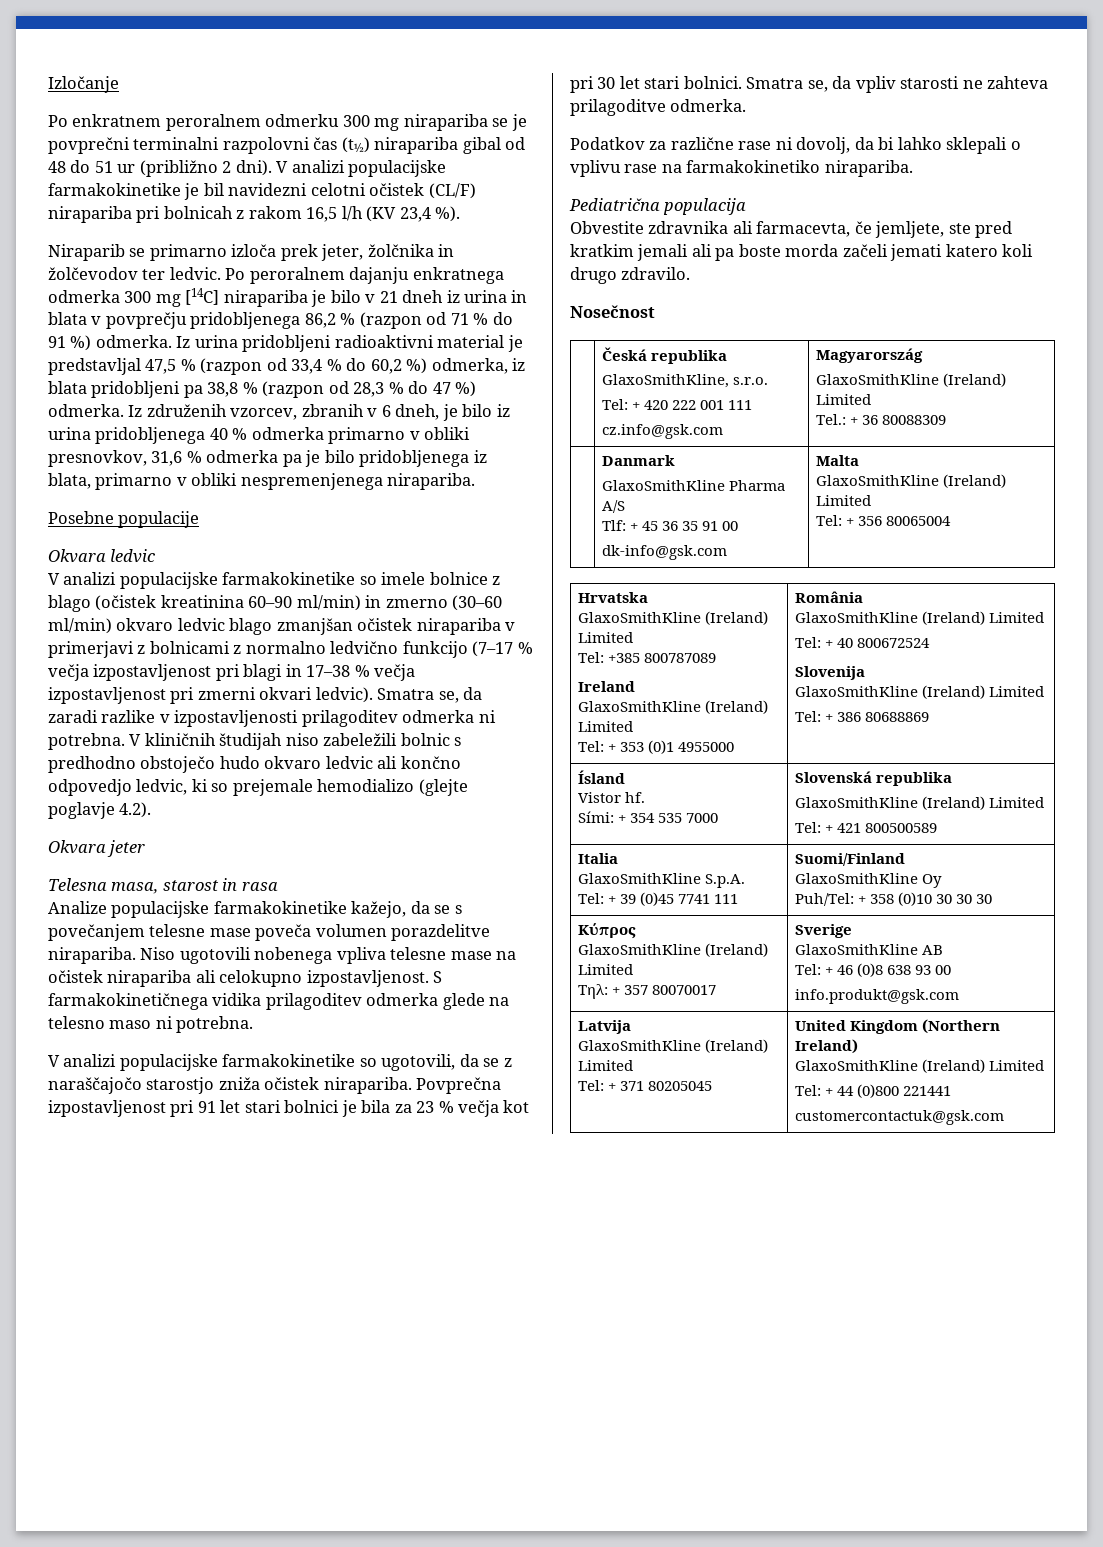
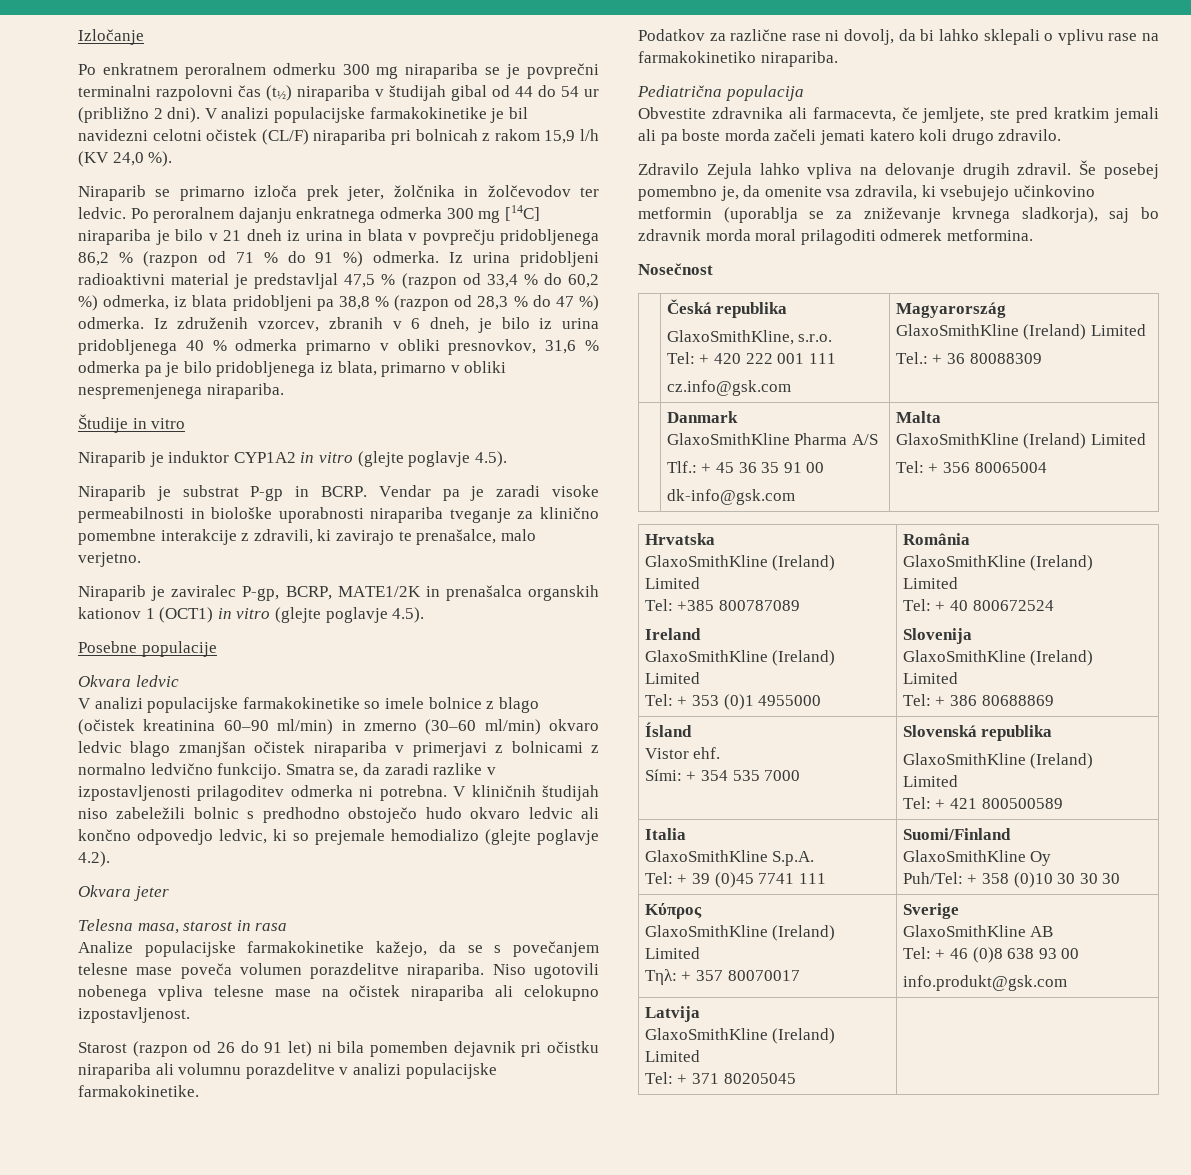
- Po enkratnem peroralnem odmerku 300 mg nirapariba se je povprečni terminalni razpolovni čas (t½) nirapariba gibal od 48 do 51 ur (približno 2 dni).
+ Po enkratnem peroralnem odmerku 300 mg nirapariba se je povprečni terminalni razpolovni čas (t½) nirapariba v študijah gibal od 44 do 54 ur (približno 2 dni).
- V analizi populacijske farmakokinetike je bil navidezni celotni očistek (CL/F) nirapariba pri bolnicah z rakom 16,5 l/h (KV 23,4 %).
+ V analizi populacijske farmakokinetike je bil navidezni celotni očistek (CL/F) nirapariba pri bolnicah z rakom 15,9 l/h (KV 24,0 %).
+ Študije in vitro
+ Niraparib je induktor CYP1A2 in vitro (glejte poglavje 4.5).
+ Niraparib je substrat P-gp in BCRP. Vendar pa je zaradi visoke permeabilnosti in biološke uporabnosti nirapariba tveganje za klinično pomembne interakcije z zdravili, ki zavirajo te prenašalce, malo verjetno.
+ Niraparib je zaviralec P-gp, BCRP, MATE1/2K in prenašalca organskih kationov 1 (OCT1) in vitro (glejte poglavje 4.5).
- V analizi populacijske farmakokinetike so imele bolnice z blago (očistek kreatinina 60–90 ml/min) in zmerno (30–60 ml/min) okvaro ledvic blago zmanjšan očistek nirapariba v primerjavi z bolnicami z normalno ledvično funkcijo (7–17 % večja izpostavljenost pri blagi in 17–38 % večja izpostavljenost pri zmerni okvari ledvic).
+ V analizi populacijske farmakokinetike so imele bolnice z blago (očistek kreatinina 60–90 ml/min) in zmerno (30–60 ml/min) okvaro ledvic blago zmanjšan očistek nirapariba v primerjavi z bolnicami z normalno ledvično funkcijo.
- Niso ugotovili nobenega vpliva telesne mase na očistek nirapariba ali celokupno izpostavljenost. S farmakokinetičnega vidika prilagoditev odmerka glede na telesno maso ni potrebna.
- V analizi populacijske farmakokinetike so ugotovili, da se z naraščajočo starostjo zniža očistek nirapariba. Povprečna izpostavljenost pri 91 let stari bolnici je bila za 23 % večja kot pri 30 let stari bolnici. Smatra se, da vpliv starosti ne zahteva prilagoditve odmerka.
+ Niso ugotovili nobenega vpliva telesne mase na očistek nirapariba ali celokupno izpostavljenost.
+ Starost (razpon od 26 do 91 let) ni bila pomemben dejavnik pri očistku nirapariba ali volumnu porazdelitve v analizi populacijske farmakokinetike.
+ Zdravilo Zejula lahko vpliva na delovanje drugih zdravil. Še posebej pomembno je, da omenite vsa zdravila, ki vsebujejo učinkovino metformin (uporablja se za zniževanje krvnega sladkorja), saj bo zdravnik morda moral prilagoditi odmerek metformina.
  | Danmark
  GlaxoSmithKline Pharma A/S
- Tlf: + 45 36 35 91 00
+ Tlf.: + 45 36 35 91 00
  Ísland
- Vistor hf.
+ Vistor ehf.
  Latvija
  GlaxoSmithKline (Ireland) Limited
- Tel: + 371 80205045 | United Kingdom (Northern Ireland)
- GlaxoSmithKline (Ireland) Limited
- Tel: + 44 (0)800 221441
- customercontactuk@gsk.com
+ Tel: + 371 80205045 |

